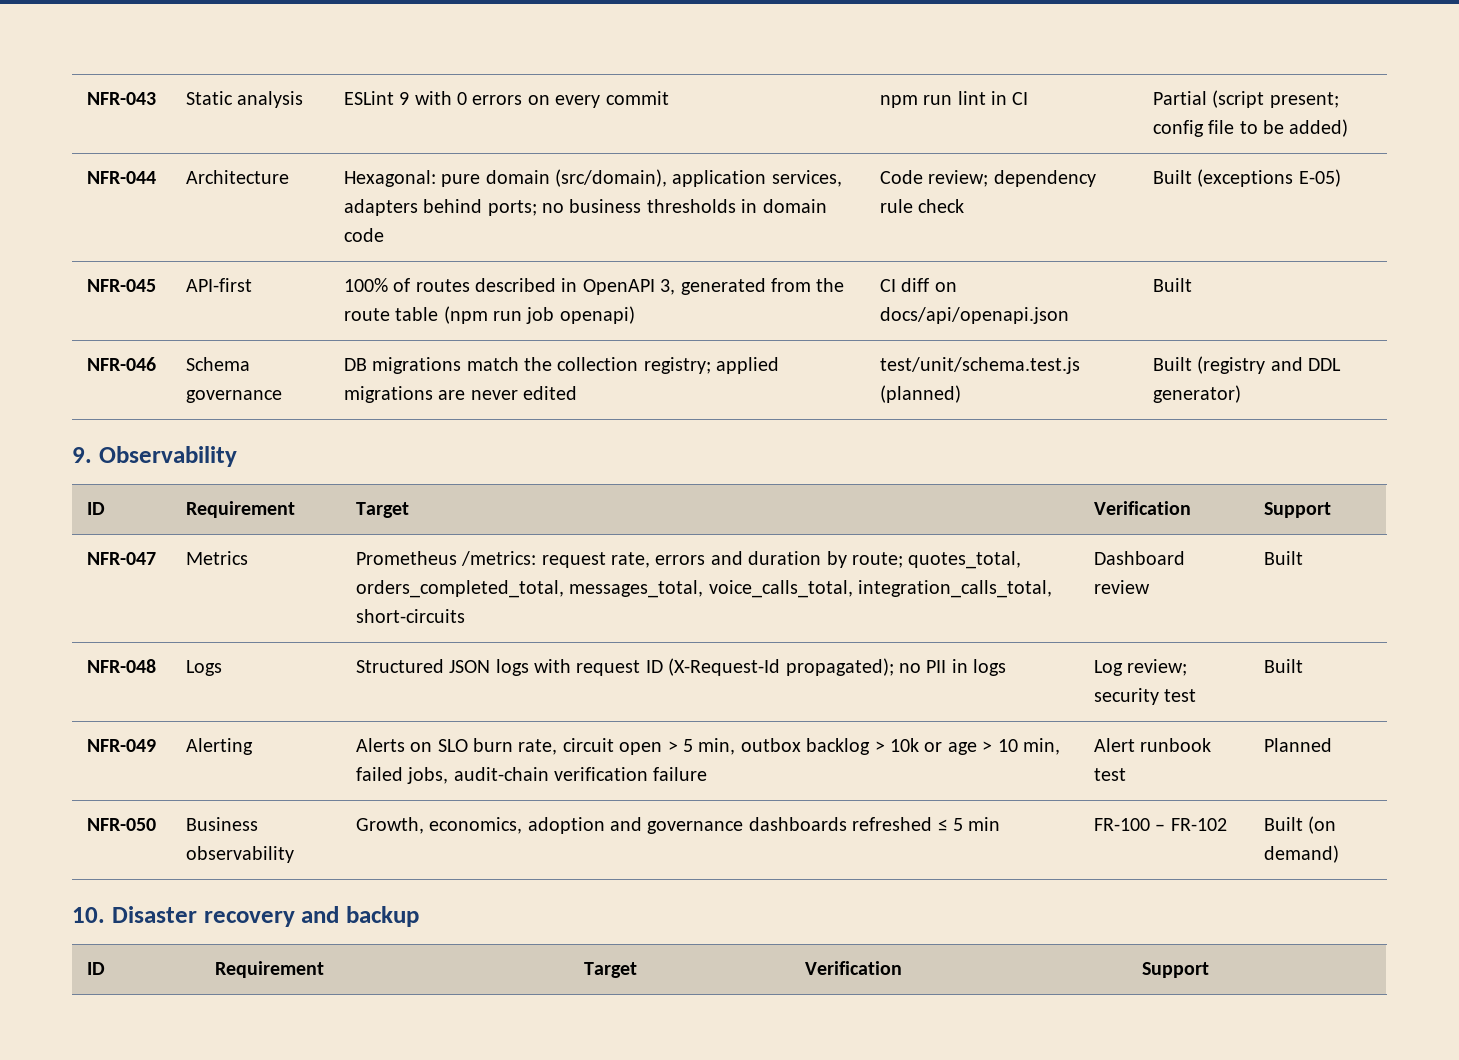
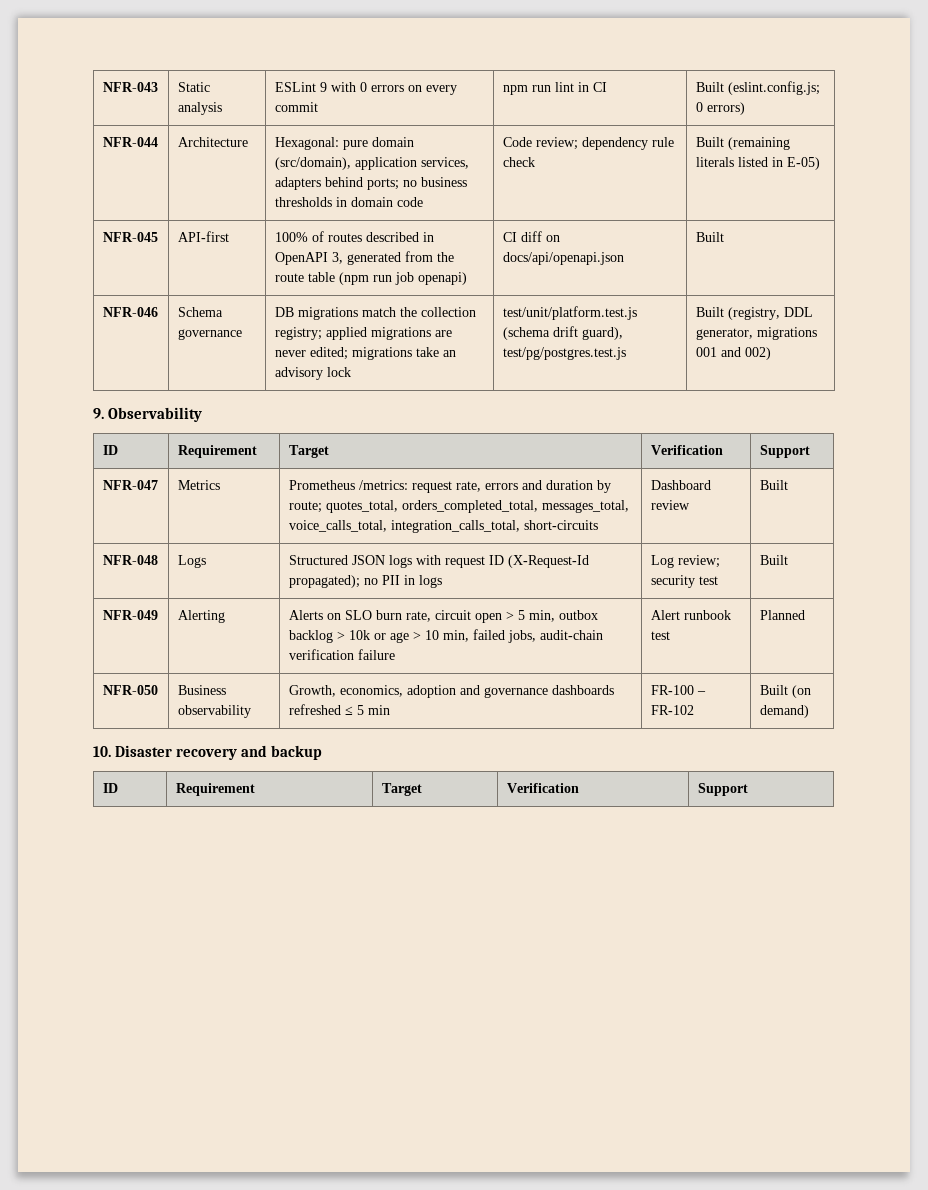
- NFR-043 | Static analysis | ESLint 9 with 0 errors on every commit | npm run lint in CI | Partial (script present; config file to be added)
+ NFR-043 | Static analysis | ESLint 9 with 0 errors on every commit | npm run lint in CI | Built (eslint.config.js; 0 errors)
- NFR-044 | Architecture | Hexagonal: pure domain (src/domain), application services, adapters behind ports; no business thresholds in domain code | Code review; dependency rule check | Built (exceptions E-05)
+ NFR-044 | Architecture | Hexagonal: pure domain (src/domain), application services, adapters behind ports; no business thresholds in domain code | Code review; dependency rule check | Built (remaining literals listed in E-05)
- NFR-046 | Schema governance | DB migrations match the collection registry; applied migrations are never edited | test/unit/schema.test.js (planned) | Built (registry and DDL generator)
+ NFR-046 | Schema governance | DB migrations match the collection registry; applied migrations are never edited; migrations take an advisory lock | test/unit/platform.test.js (schema drift guard), test/pg/postgres.test.js | Built (registry, DDL generator, migrations 001 and 002)

